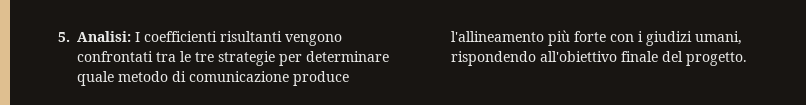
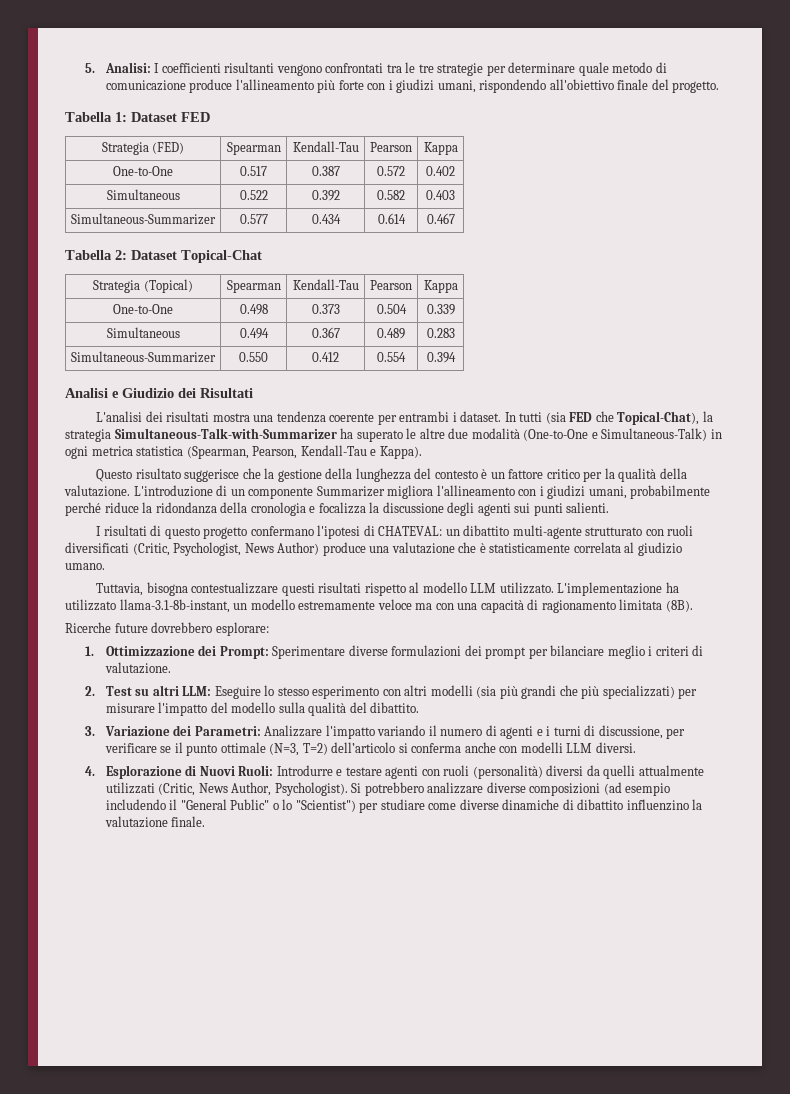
+ Tabella 1: Dataset FED
+ Strategia (FED) | Spearman | Kendall-Tau | Pearson | Kappa
+ One-to-One | 0.517 | 0.387 | 0.572 | 0.402
+ Simultaneous | 0.522 | 0.392 | 0.582 | 0.403
+ Simultaneous-Summarizer | 0.577 | 0.434 | 0.614 | 0.467
+ Tabella 2: Dataset Topical-Chat
+ Strategia (Topical) | Spearman | Kendall-Tau | Pearson | Kappa
+ One-to-One | 0.498 | 0.373 | 0.504 | 0.339
+ Simultaneous | 0.494 | 0.367 | 0.489 | 0.283
+ Simultaneous-Summarizer | 0.550 | 0.412 | 0.554 | 0.394
+ Analisi e Giudizio dei Risultati
+ L'analisi dei risultati mostra una tendenza coerente per entrambi i dataset. In tutti (sia FED che Topical-Chat), la strategia Simultaneous-Talk-with-Summarizer ha superato le altre due modalità (One-to-One e Simultaneous-Talk) in ogni metrica statistica (Spearman, Pearson, Kendall-Tau e Kappa).
+ Questo risultato suggerisce che la gestione della lunghezza del contesto è un fattore critico per la qualità della valutazione. L'introduzione di un componente Summarizer migliora l'allineamento con i giudizi umani, probabilmente perché riduce la ridondanza della cronologia e focalizza la discussione degli agenti sui punti salienti.
+ I risultati di questo progetto confermano l'ipotesi di CHATEVAL: un dibattito multi-agente strutturato con ruoli diversificati (Critic, Psychologist, News Author) produce una valutazione che è statisticamente correlata al giudizio umano.
+ Tuttavia, bisogna contestualizzare questi risultati rispetto al modello LLM utilizzato. L'implementazione ha utilizzato llama-3.1-8b-instant, un modello estremamente veloce ma con una capacità di ragionamento limitata (8B).
+ Ricerche future dovrebbero esplorare:
+ 1. Ottimizzazione dei Prompt: Sperimentare diverse formulazioni dei prompt per bilanciare meglio i criteri di valutazione.
+ 2. Test su altri LLM: Eseguire lo stesso esperimento con altri modelli (sia più grandi che più specializzati) per misurare l'impatto del modello sulla qualità del dibattito.
+ 3. Variazione dei Parametri: Analizzare l'impatto variando il numero di agenti e i turni di discussione, per verificare se il punto ottimale (N=3, T=2) dell’articolo si conferma anche con modelli LLM diversi.
+ 4. Esplorazione di Nuovi Ruoli: Introdurre e testare agenti con ruoli (personalità) diversi da quelli attualmente utilizzati (Critic, News Author, Psychologist). Si potrebbero analizzare diverse composizioni (ad esempio includendo il "General Public" o lo "Scientist") per studiare come diverse dinamiche di dibattito influenzino la valutazione finale.

